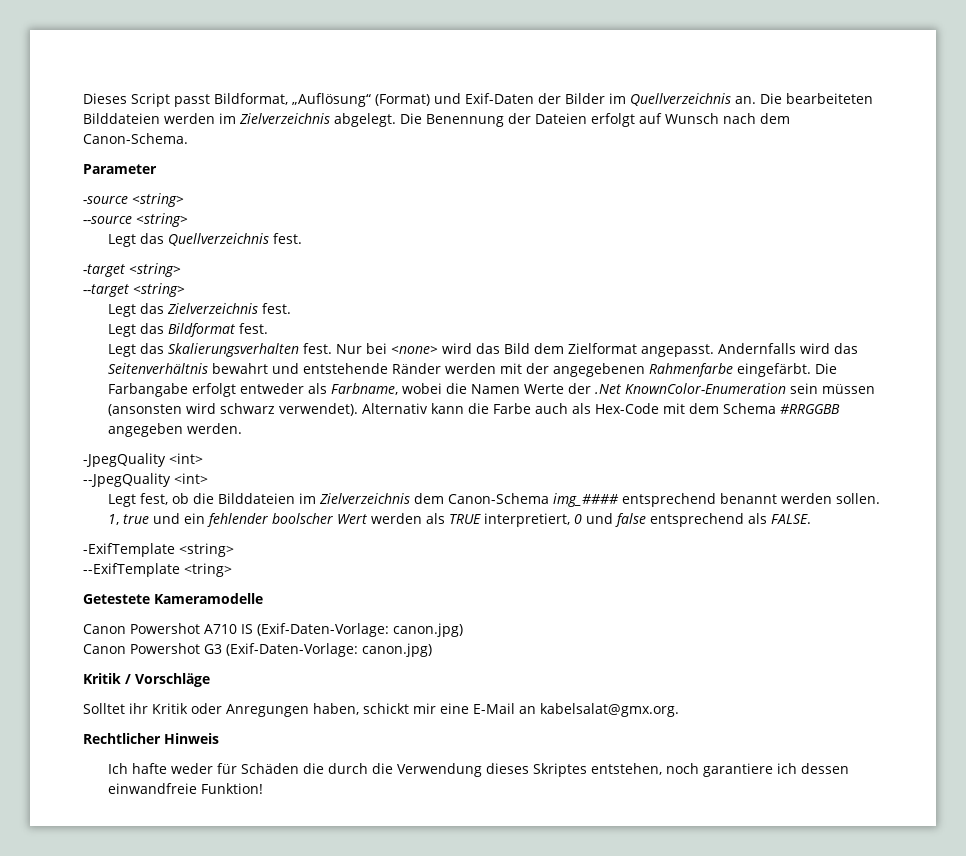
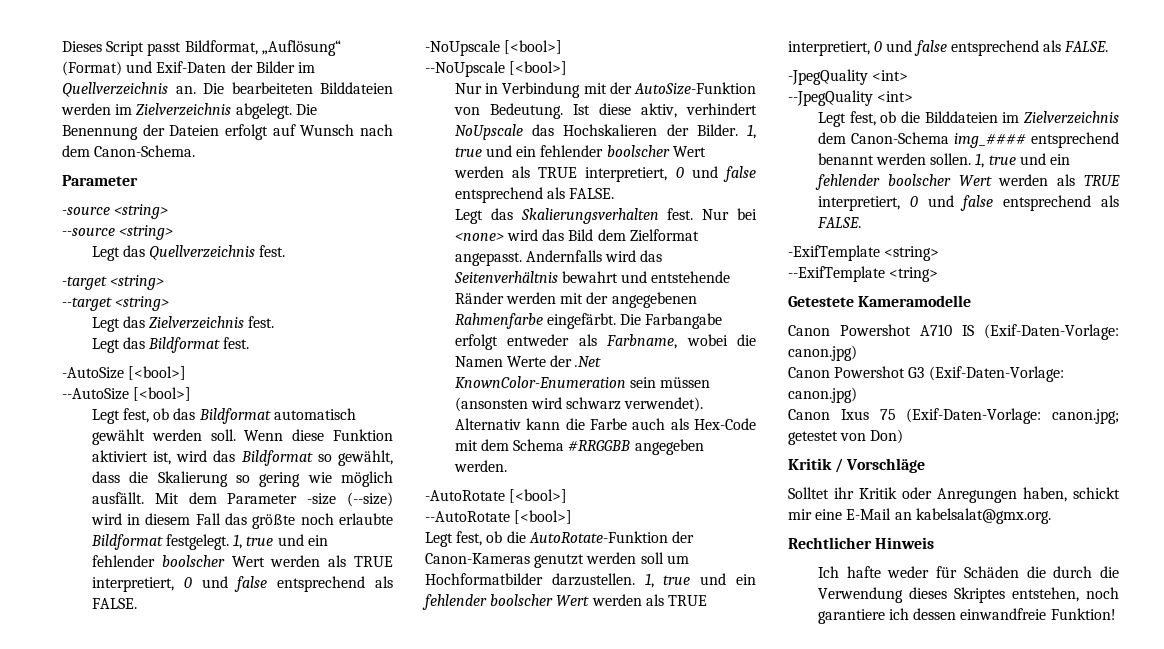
+ -AutoSize [<bool>]
+ --AutoSize [<bool>]
+ Legt fest, ob das Bildformat automatisch gewählt werden soll. Wenn diese Funktion aktiviert ist, wird das Bildformat so gewählt, dass die Skalierung so gering wie möglich ausfällt. Mit dem Parameter -size (--size) wird in diesem Fall das größte noch erlaubte Bildformat festgelegt. 1, true und ein fehlender boolscher Wert werden als TRUE interpretiert, 0 und false entsprechend als FALSE.
+ -NoUpscale [<bool>]
+ --NoUpscale [<bool>]
+ Nur in Verbindung mit der AutoSize-Funktion von Bedeutung. Ist diese aktiv, verhindert NoUpscale das Hochskalieren der Bilder. 1, true und ein fehlender boolscher Wert werden als TRUE interpretiert, 0 und false entsprechend als FALSE.
+ -AutoRotate [<bool>]
+ --AutoRotate [<bool>]
+ Legt fest, ob die AutoRotate-Funktion der Canon-Kameras genutzt werden soll um Hochformatbilder darzustellen. 1, true und ein fehlender boolscher Wert werden als TRUE interpretiert, 0 und false entsprechend als FALSE.
+ Canon Ixus 75 (Exif-Daten-Vorlage: canon.jpg; getestet von Don)

